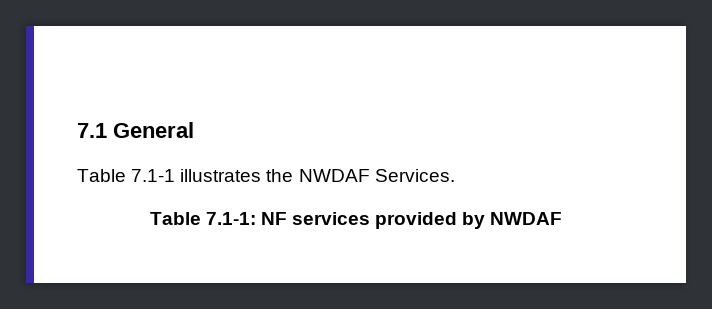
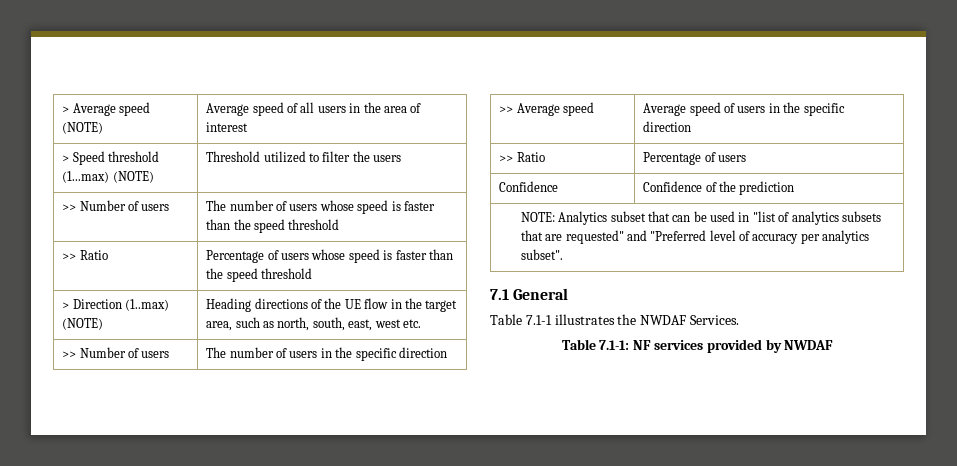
+ > Average speed (NOTE) | Average speed of all users in the area of interest
+ > Speed threshold (1...max) (NOTE) | Threshold utilized to filter the users
+ >> Number of users | The number of users whose speed is faster than the speed threshold
+ >> Ratio | Percentage of users whose speed is faster than the speed threshold
+ > Direction (1..max) (NOTE) | Heading directions of the UE flow in the target area, such as north, south, east, west etc.
+ >> Number of users | The number of users in the specific direction
+ >> Average speed | Average speed of users in the specific direction
+ >> Ratio | Percentage of users
+ Confidence | Confidence of the prediction
+ NOTE: Analytics subset that can be used in "list of analytics subsets that are requested" and "Preferred level of accuracy per analytics subset".

